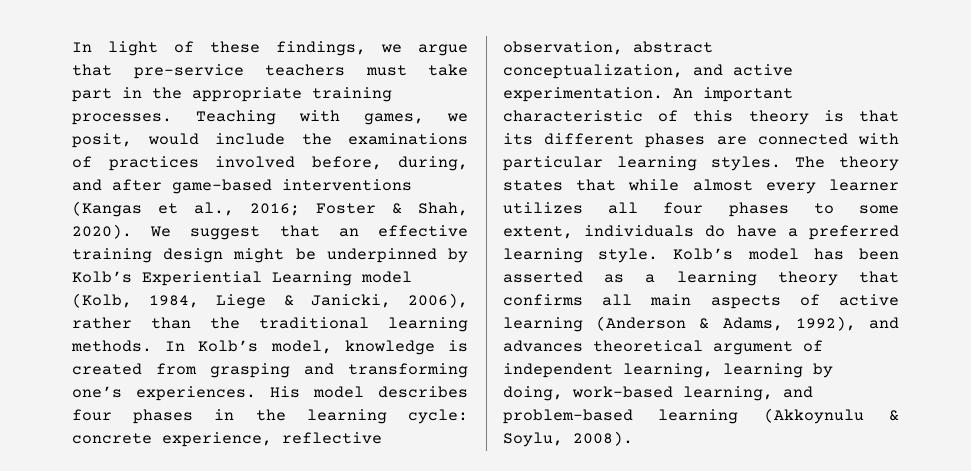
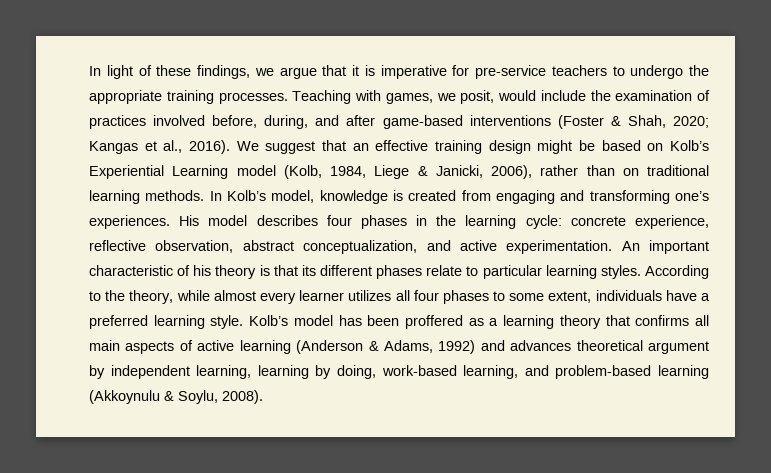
- In light of these findings, we argue that pre-service teachers must take part in the appropriate training processes.
+ In light of these findings, we argue that it is imperative for pre-service teachers to undergo the appropriate training processes.
- Teaching with games, we posit, would include the examinations of practices involved before, during, and after game-based interventions (Kangas et al., 2016; Foster & Shah, 2020).
+ Teaching with games, we posit, would include the examination of practices involved before, during, and after game-based interventions (Foster & Shah, 2020; Kangas et al., 2016).
- We suggest that an effective training design might be underpinned by Kolb’s Experiential Learning model (Kolb, 1984, Liege & Janicki, 2006), rather than the traditional learning methods.
+ We suggest that an effective training design might be based on Kolb’s Experiential Learning model (Kolb, 1984, Liege & Janicki, 2006), rather than on traditional learning methods.
- In Kolb’s model, knowledge is created from grasping and transforming one’s experiences.
+ In Kolb’s model, knowledge is created from engaging and transforming one’s experiences.
- An important characteristic of this theory is that its different phases are connected with particular learning styles. The theory states that while almost every learner utilizes all four phases to some extent, individuals do have a preferred learning style.
+ An important characteristic of his theory is that its different phases relate to particular learning styles. According to the theory, while almost every learner utilizes all four phases to some extent, individuals have a preferred learning style.
- Kolb’s model has been asserted as a learning theory that confirms all main aspects of active learning (Anderson & Adams, 1992), and advances theoretical argument of independent learning, learning by doing, work-based learning, and problem-based learning (Akkoynulu & Soylu, 2008).
+ Kolb’s model has been proffered as a learning theory that confirms all main aspects of active learning (Anderson & Adams, 1992) and advances theoretical argument by independent learning, learning by doing, work-based learning, and problem-based learning (Akkoynulu & Soylu, 2008).

